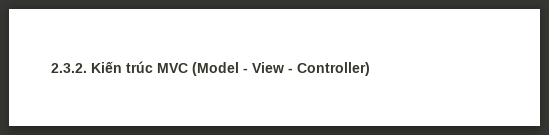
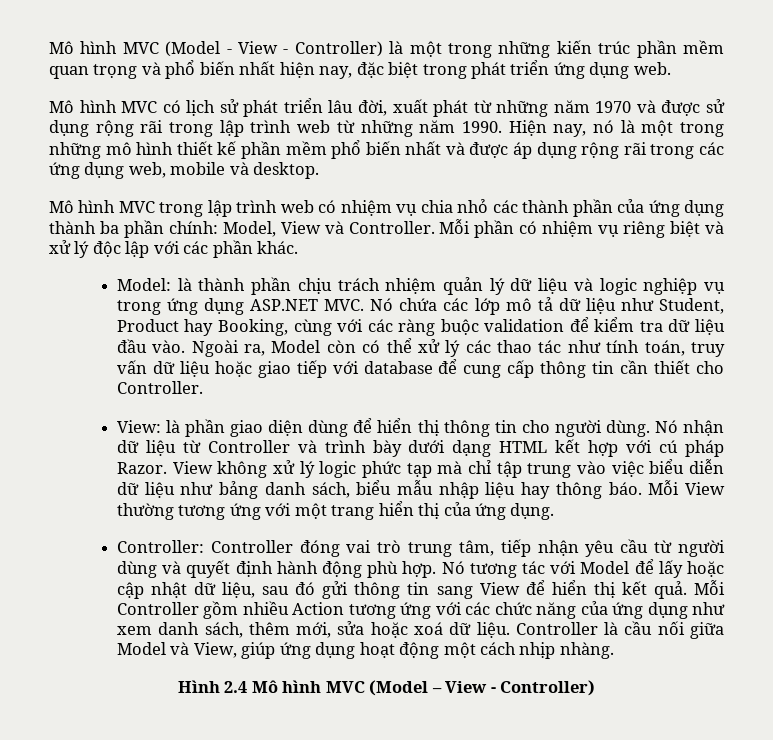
- 2.3.2. Kiến trúc MVC (Model - View - Controller)
+ Mô hình MVC (Model - View - Controller) là một trong những kiến trúc phần mềm quan trọng và phổ biến nhất hiện nay, đặc biệt trong phát triển ứng dụng web.
+ Mô hình MVC có lịch sử phát triển lâu đời, xuất phát từ những năm 1970 và được sử dụng rộng rãi trong lập trình web từ những năm 1990. Hiện nay, nó là một trong những mô hình thiết kế phần mềm phổ biến nhất và được áp dụng rộng rãi trong các ứng dụng web, mobile và desktop.
+ Mô hình MVC trong lập trình web có nhiệm vụ chia nhỏ các thành phần của ứng dụng thành ba phần chính: Model, View và Controller. Mỗi phần có nhiệm vụ riêng biệt và xử lý độc lập với các phần khác.
+ Model: là thành phần chịu trách nhiệm quản lý dữ liệu và logic nghiệp vụ trong ứng dụng ASP.NET MVC. Nó chứa các lớp mô tả dữ liệu như Student, Product hay Booking, cùng với các ràng buộc validation để kiểm tra dữ liệu đầu vào. Ngoài ra, Model còn có thể xử lý các thao tác như tính toán, truy vấn dữ liệu hoặc giao tiếp với database để cung cấp thông tin cần thiết cho Controller.
+ View: là phần giao diện dùng để hiển thị thông tin cho người dùng. Nó nhận dữ liệu từ Controller và trình bày dưới dạng HTML kết hợp với cú pháp Razor. View không xử lý logic phức tạp mà chỉ tập trung vào việc biểu diễn dữ liệu như bảng danh sách, biểu mẫu nhập liệu hay thông báo. Mỗi View thường tương ứng với một trang hiển thị của ứng dụng.
+ Controller: Controller đóng vai trò trung tâm, tiếp nhận yêu cầu từ người dùng và quyết định hành động phù hợp. Nó tương tác với Model để lấy hoặc cập nhật dữ liệu, sau đó gửi thông tin sang View để hiển thị kết quả. Mỗi Controller gồm nhiều Action tương ứng với các chức năng của ứng dụng như xem danh sách, thêm mới, sửa hoặc xoá dữ liệu. Controller là cầu nối giữa Model và View, giúp ứng dụng hoạt động một cách nhịp nhàng.
+ Hình 2.4 Mô hình MVC (Model – View - Controller)

